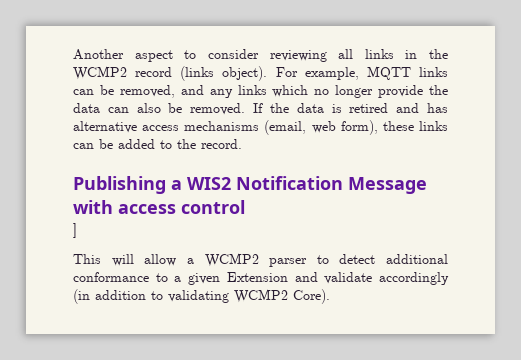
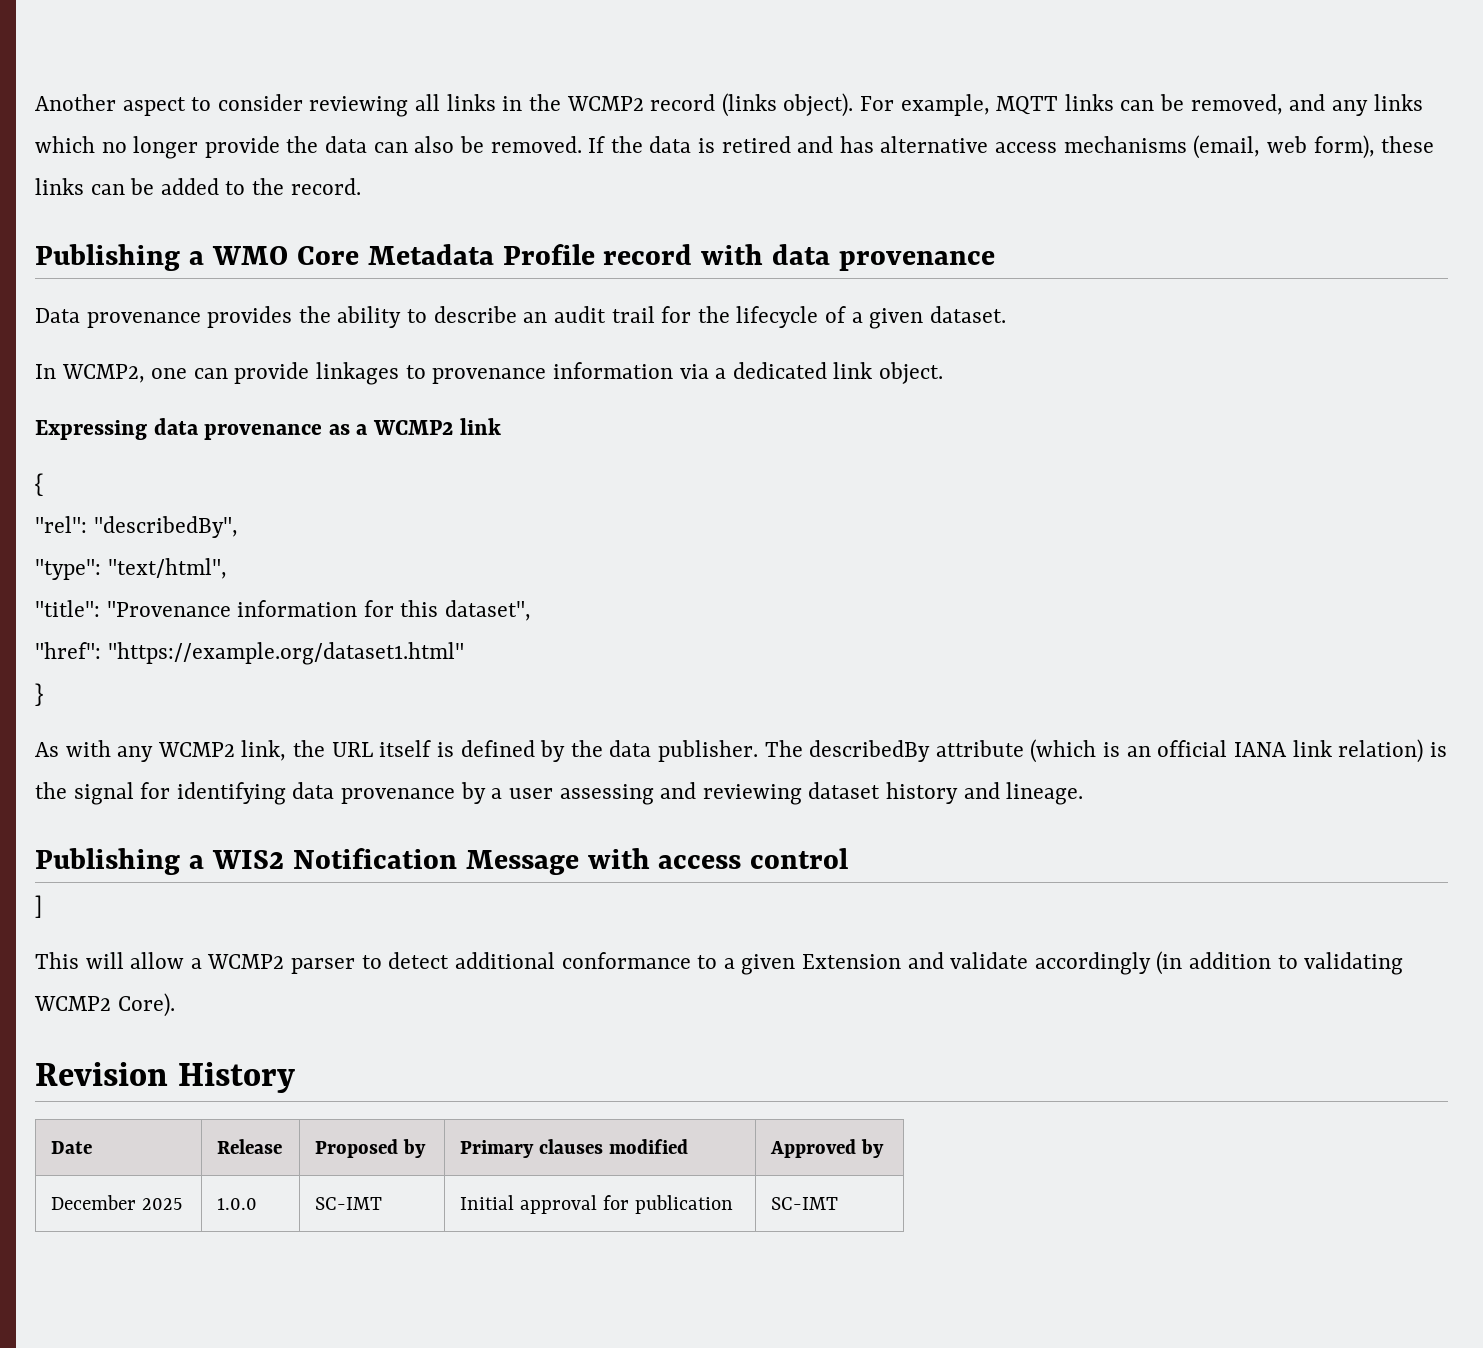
+ Publishing a WMO Core Metadata Profile record with data provenance
+ Data provenance provides the ability to describe an audit trail for the lifecycle of a given dataset.
+ In WCMP2, one can provide linkages to provenance information via a dedicated link object.
+ Expressing data provenance as a WCMP2 link
+ {
+ "rel": "describedBy",
+ "type": "text/html",
+ "title": "Provenance information for this dataset",
+ "href": "https://example.org/dataset1.html"
+ }
+ As with any WCMP2 link, the URL itself is defined by the data publisher. The describedBy attribute (which is an official IANA link relation) is the signal for identifying data provenance by a user assessing and reviewing dataset history and lineage.
+ Revision History
+ Date | Release | Proposed by | Primary clauses modified | Approved by
+ December 2025 | 1.0.0 | SC-IMT | Initial approval for publication | SC-IMT

